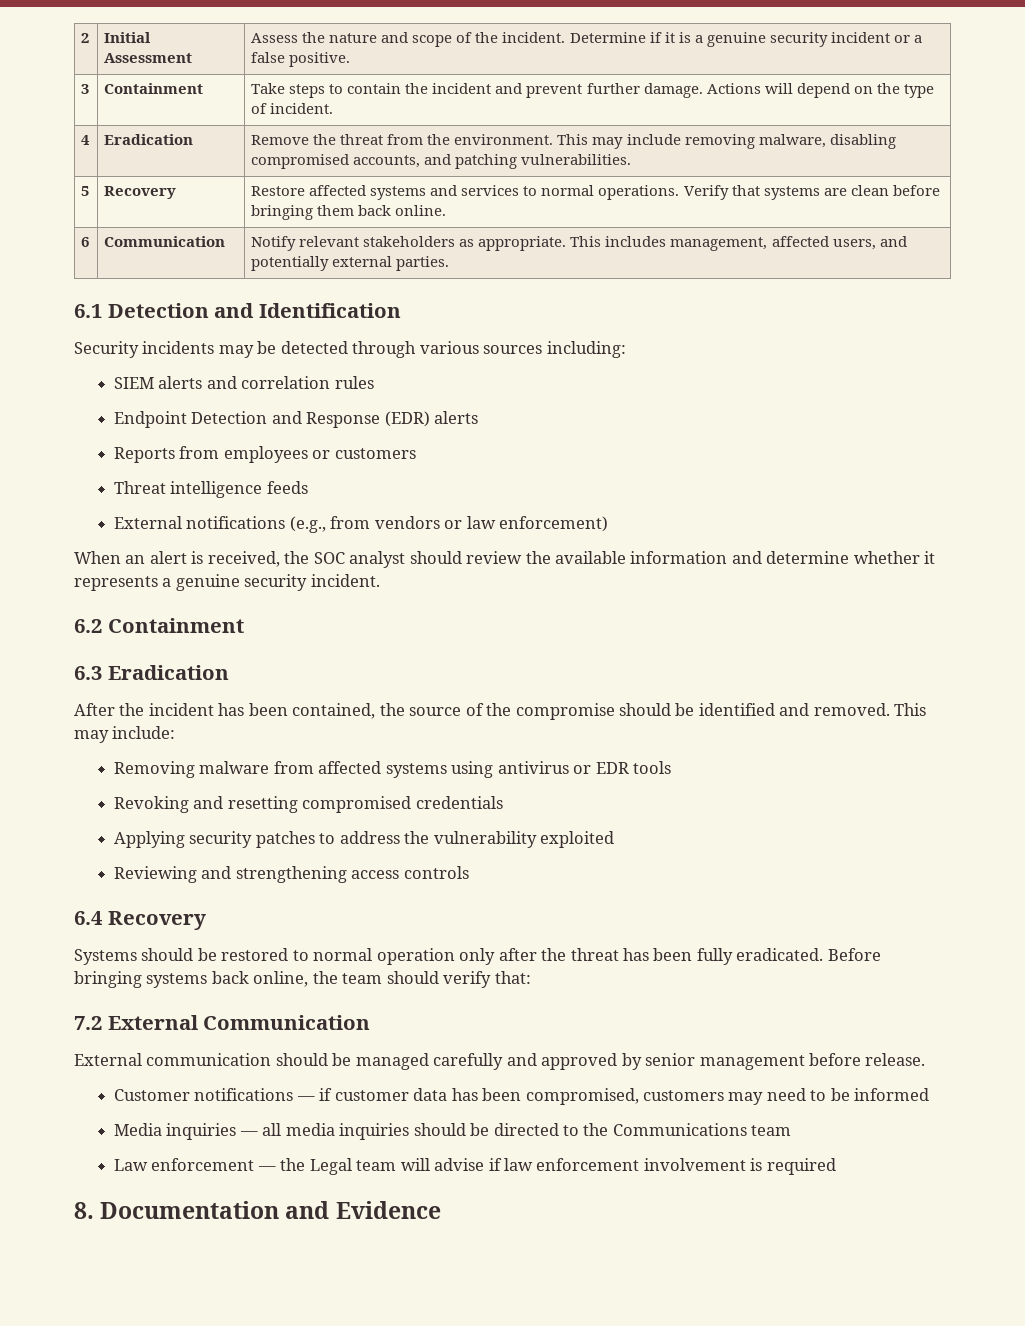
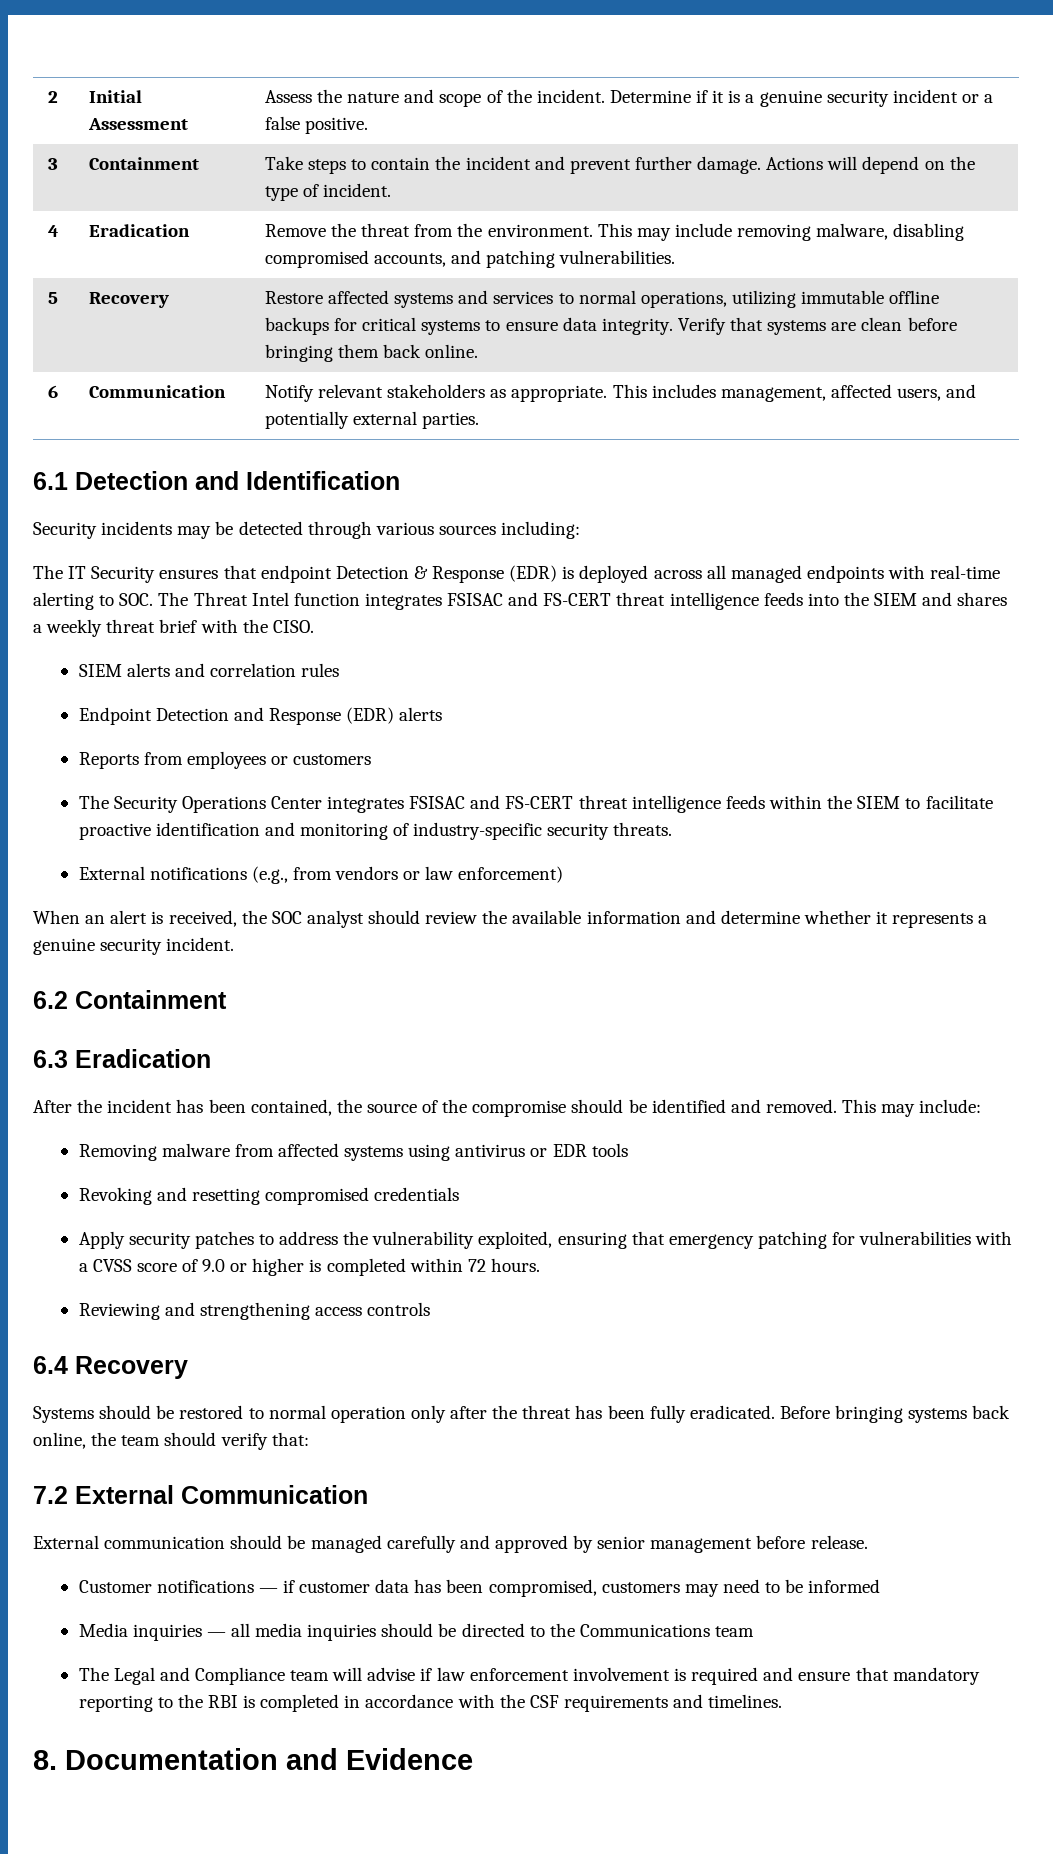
- 5 | Recovery | Restore affected systems and services to normal operations. Verify that systems are clean before bringing them back online.
+ 5 | Recovery | Restore affected systems and services to normal operations, utilizing immutable offline backups for critical systems to ensure data integrity. Verify that systems are clean before bringing them back online.
+ The IT Security ensures that endpoint Detection & Response (EDR) is deployed across all managed endpoints with real-time alerting to SOC. The Threat Intel function integrates FSISAC and FS-CERT threat intelligence feeds into the SIEM and shares a weekly threat brief with the CISO.
- Threat intelligence feeds
+ The Security Operations Center integrates FSISAC and FS-CERT threat intelligence feeds within the SIEM to facilitate proactive identification and monitoring of industry-specific security threats.
- Applying security patches to address the vulnerability exploited
+ Apply security patches to address the vulnerability exploited, ensuring that emergency patching for vulnerabilities with a CVSS score of 9.0 or higher is completed within 72 hours.
- Law enforcement — the Legal team will advise if law enforcement involvement is required
+ The Legal and Compliance team will advise if law enforcement involvement is required and ensure that mandatory reporting to the RBI is completed in accordance with the CSF requirements and timelines.

